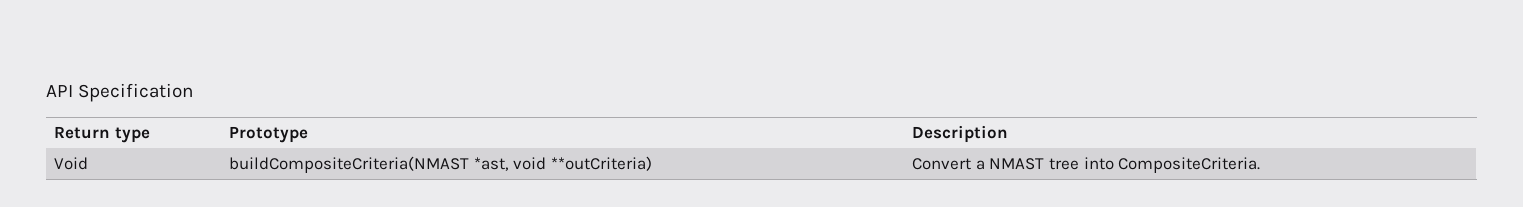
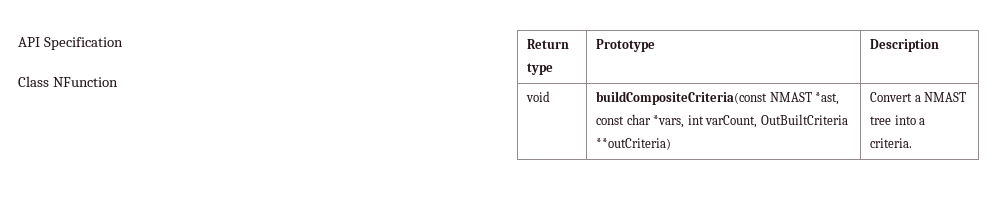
+ Class NFunction
- Void | buildCompositeCriteria(NMAST *ast, void **outCriteria) | Convert a NMAST tree into CompositeCriteria.
+ void | buildCompositeCriteria(const NMAST *ast, const char *vars, int varCount, OutBuiltCriteria **outCriteria) | Convert a NMAST tree into a criteria.

